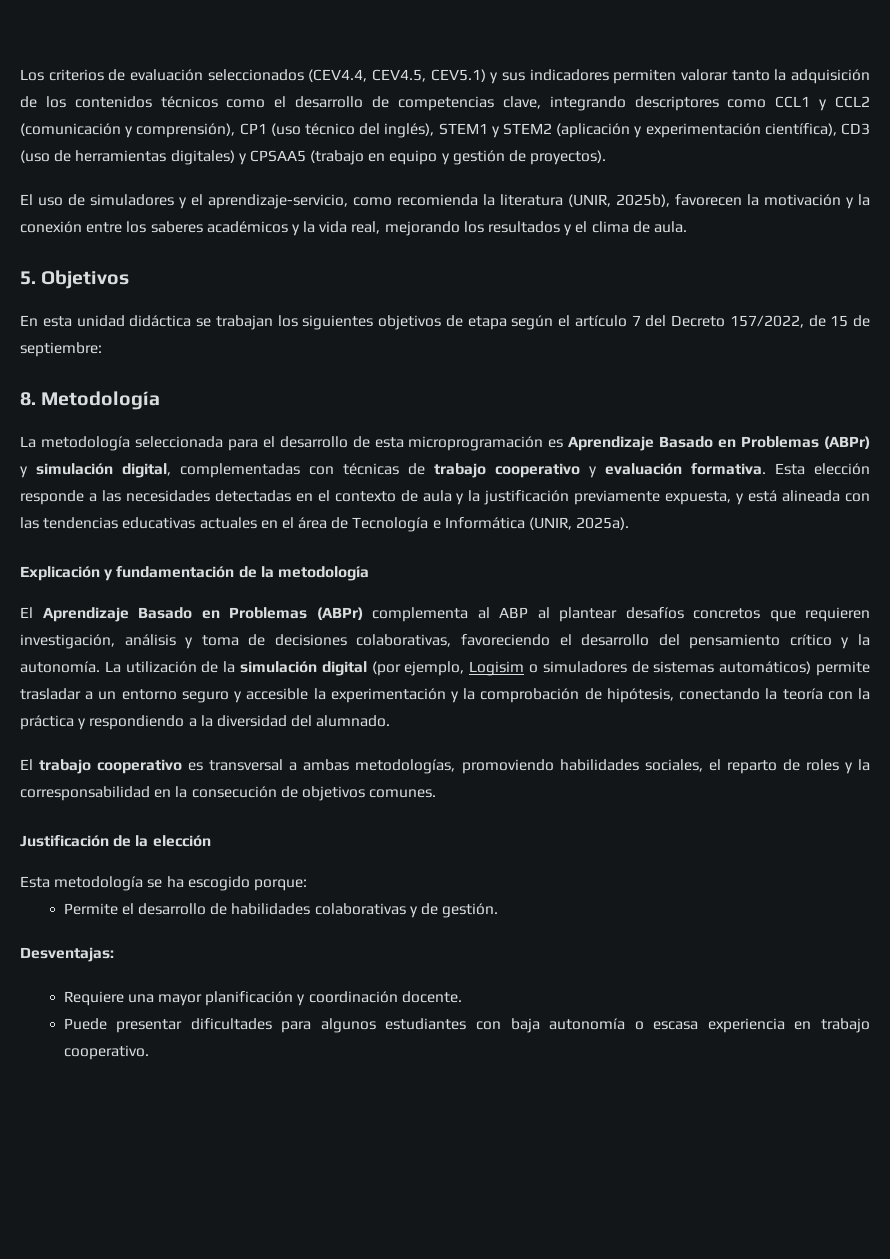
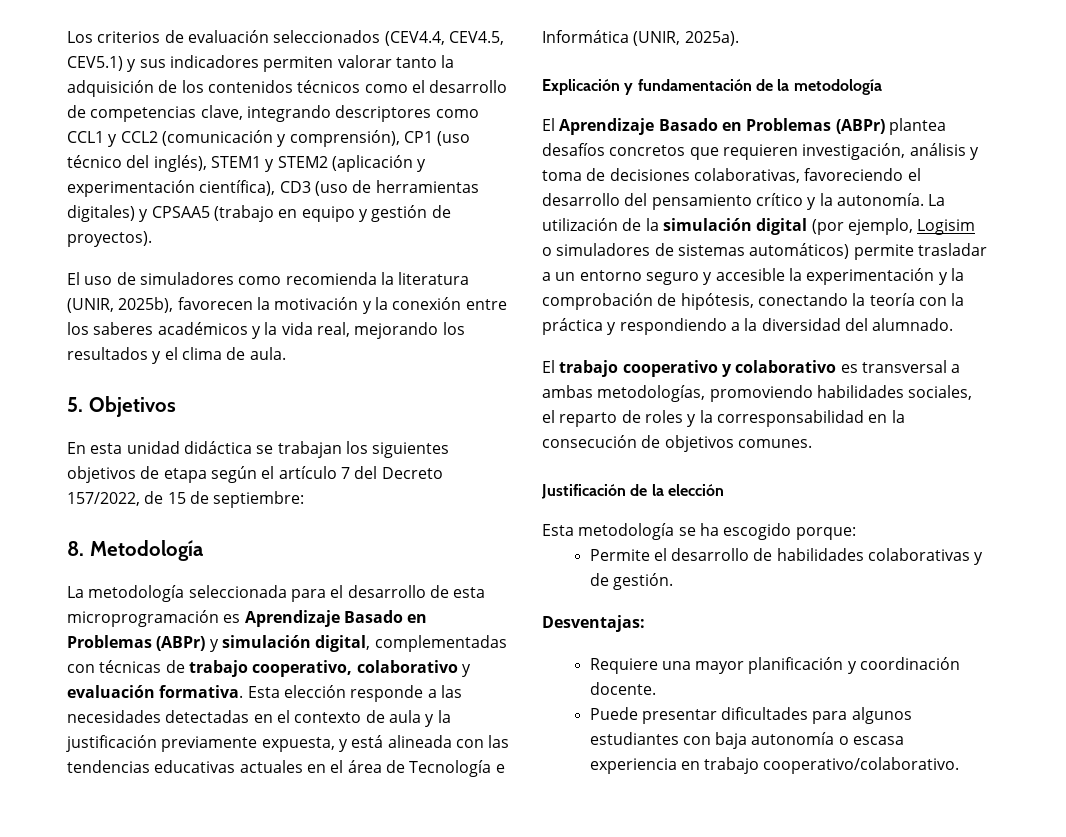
- El uso de simuladores y el aprendizaje-servicio, como recomienda la literatura (UNIR, 2025b), favorecen la motivación y la conexión entre los saberes académicos y la vida real, mejorando los resultados y el clima de aula.
+ El uso de simuladores como recomienda la literatura (UNIR, 2025b), favorecen la motivación y la conexión entre los saberes académicos y la vida real, mejorando los resultados y el clima de aula.
- La metodología seleccionada para el desarrollo de esta microprogramación es Aprendizaje Basado en Problemas (ABPr) y simulación digital, complementadas con técnicas de trabajo cooperativo y evaluación formativa.
+ La metodología seleccionada para el desarrollo de esta microprogramación es Aprendizaje Basado en Problemas (ABPr) y simulación digital, complementadas con técnicas de trabajo cooperativo, colaborativo y evaluación formativa.
- El Aprendizaje Basado en Problemas (ABPr) complementa al ABP al plantear desafíos concretos que requieren investigación, análisis y toma de decisiones colaborativas, favoreciendo el desarrollo del pensamiento crítico y la autonomía.
+ El Aprendizaje Basado en Problemas (ABPr) plantea desafíos concretos que requieren investigación, análisis y toma de decisiones colaborativas, favoreciendo el desarrollo del pensamiento crítico y la autonomía.
- El trabajo cooperativo es transversal a ambas metodologías, promoviendo habilidades sociales, el reparto de roles y la corresponsabilidad en la consecución de objetivos comunes.
+ El trabajo cooperativo y colaborativo es transversal a ambas metodologías, promoviendo habilidades sociales, el reparto de roles y la corresponsabilidad en la consecución de objetivos comunes.
- Puede presentar dificultades para algunos estudiantes con baja autonomía o escasa experiencia en trabajo cooperativo.
+ Puede presentar dificultades para algunos estudiantes con baja autonomía o escasa experiencia en trabajo cooperativo/colaborativo.

